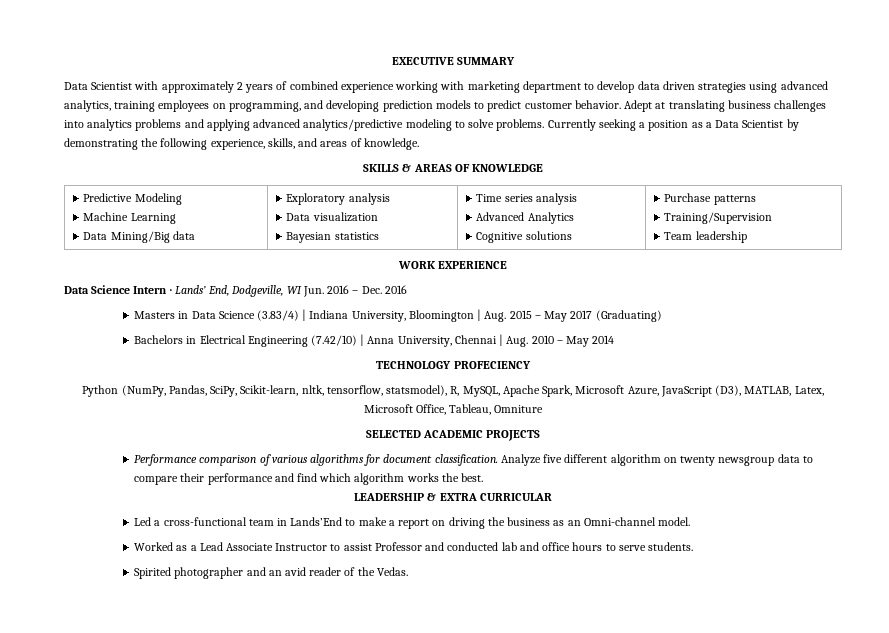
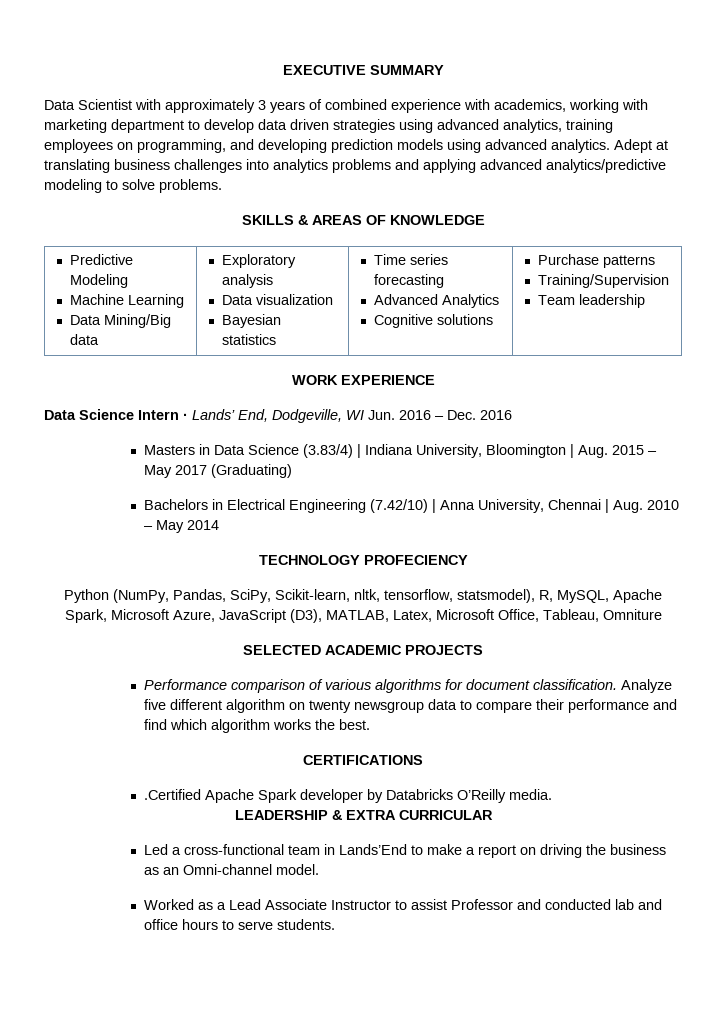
- Data Scientist with approximately 2 years of combined experience working with marketing department to develop data driven strategies using advanced analytics, training employees on programming, and developing prediction models to predict customer behavior.
+ Data Scientist with approximately 3 years of combined experience with academics, working with marketing department to develop data driven strategies using advanced analytics, training employees on programming, and developing prediction models using advanced analytics.
- Currently seeking a position as a Data Scientist by demonstrating the following experience, skills, and areas of knowledge.
  Predictive Modeling
  Machine Learning
  Data Mining/Big data | Exploratory analysis
  Data visualization
- Bayesian statistics | Time series analysis
+ Bayesian statistics | Time series forecasting
+ CERTIFICATIONS
+ .Certified Apache Spark developer by Databricks O’Reilly media.
- Spirited photographer and an avid reader of the Vedas.

